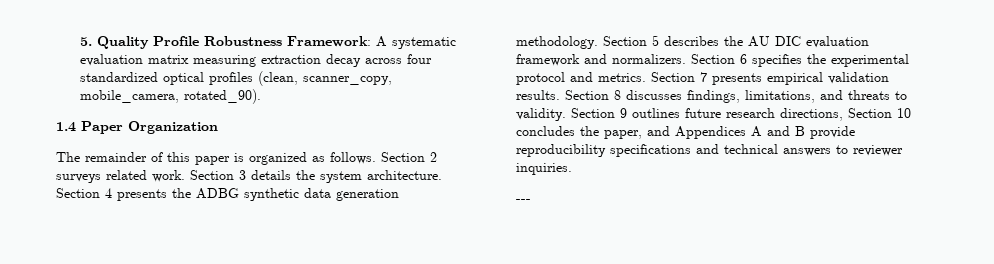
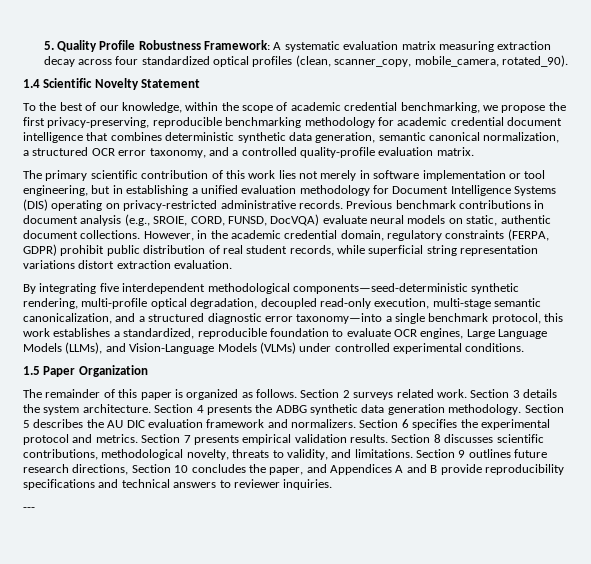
- 1.4 Paper Organization
+ 1.4 Scientific Novelty Statement
+ To the best of our knowledge, within the scope of academic credential benchmarking, we propose the first privacy-preserving, reproducible benchmarking methodology for academic credential document intelligence that combines deterministic synthetic data generation, semantic canonical normalization, a structured OCR error taxonomy, and a controlled quality-profile evaluation matrix.
+ The primary scientific contribution of this work lies not merely in software implementation or tool engineering, but in establishing a unified evaluation methodology for Document Intelligence Systems (DIS) operating on privacy-restricted administrative records. Previous benchmark contributions in document analysis (e.g., SROIE, CORD, FUNSD, DocVQA) evaluate neural models on static, authentic document collections. However, in the academic credential domain, regulatory constraints (FERPA, GDPR) prohibit public distribution of real student records, while superficial string representation variations distort extraction evaluation.
+ By integrating five interdependent methodological components—seed-deterministic synthetic rendering, multi-profile optical degradation, decoupled read-only execution, multi-stage semantic canonicalization, and a structured diagnostic error taxonomy—into a single benchmark protocol, this work establishes a standardized, reproducible foundation to evaluate OCR engines, Large Language Models (LLMs), and Vision-Language Models (VLMs) under controlled experimental conditions.
+ 1.5 Paper Organization
- Section 8 discusses findings, limitations, and threats to validity.
+ Section 8 discusses scientific contributions, methodological novelty, threats to validity, and limitations.

